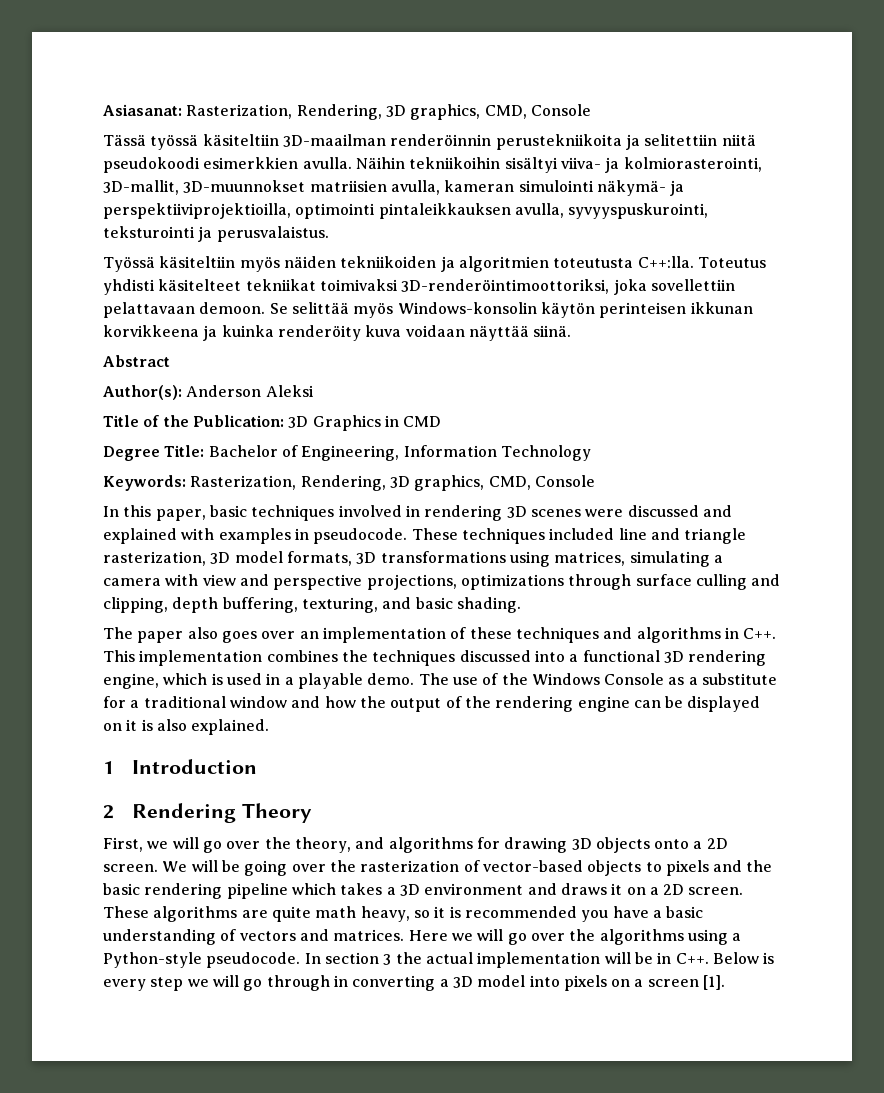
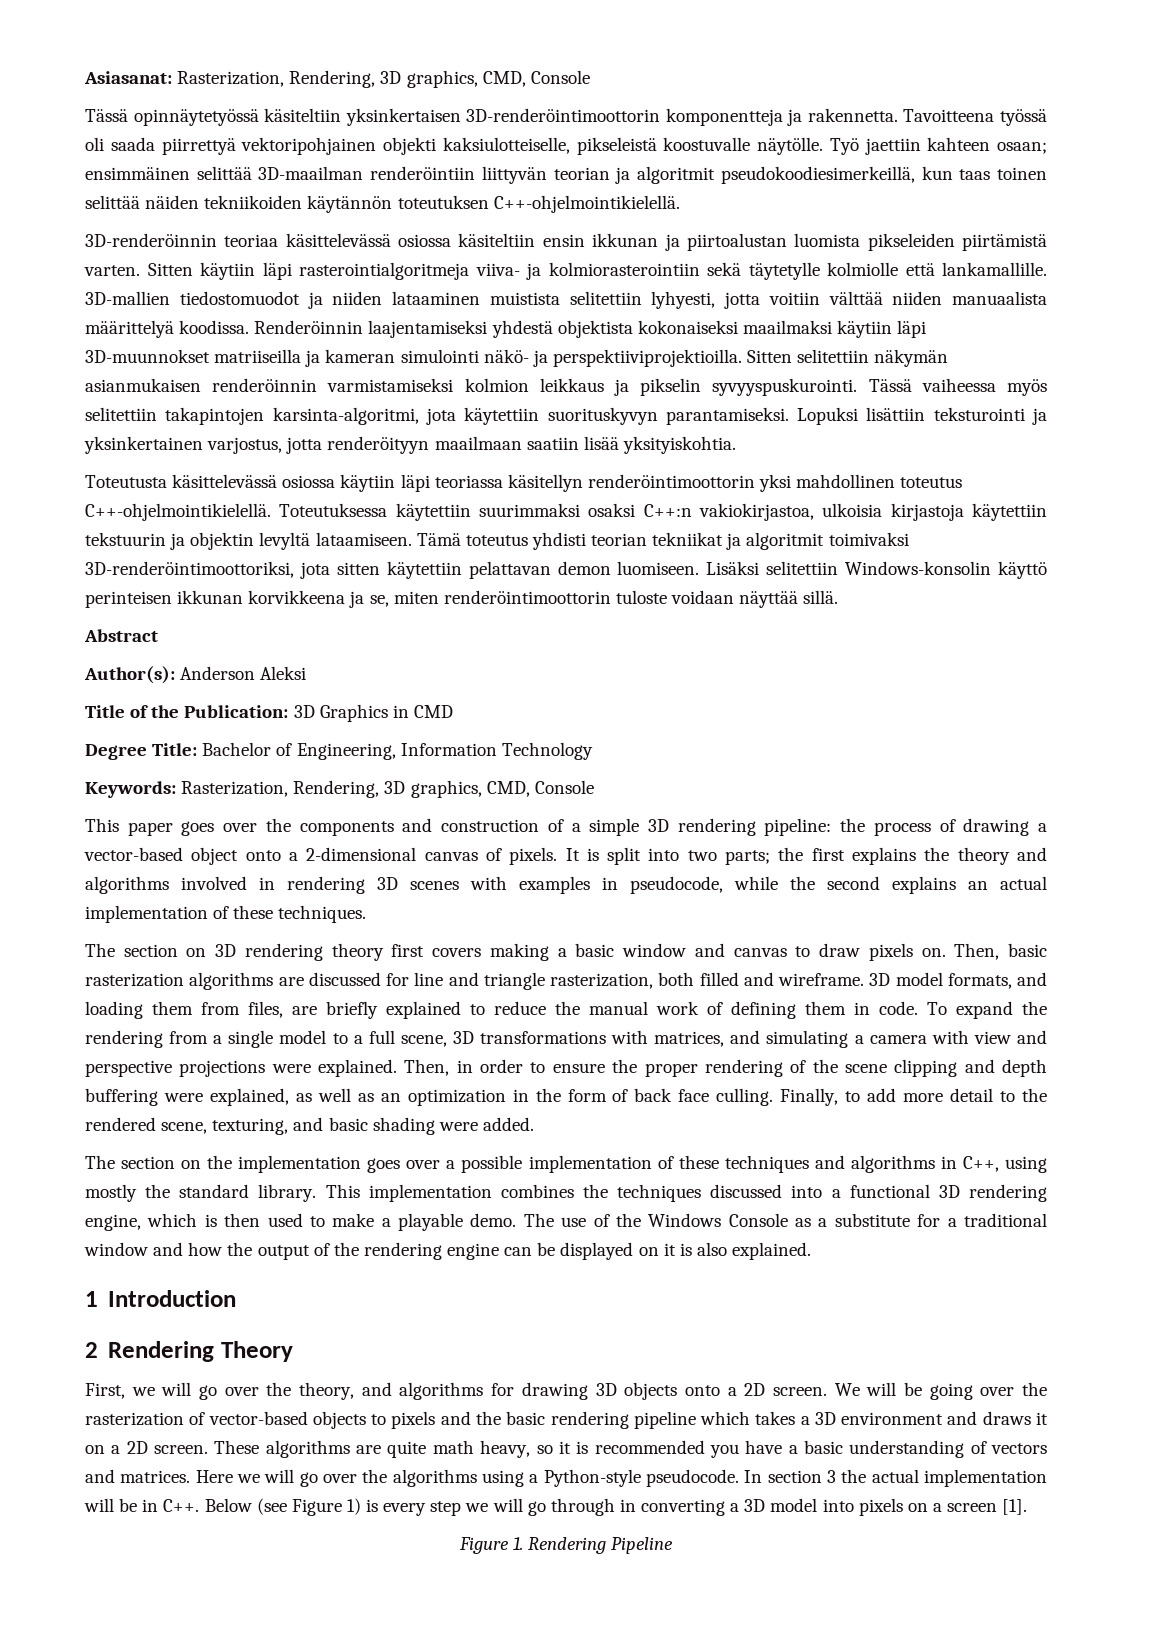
- Tässä työssä käsiteltiin 3D-maailman renderöinnin perustekniikoita ja selitettiin niitä pseudokoodi esimerkkien avulla. Näihin tekniikoihin sisältyi viiva- ja kolmiorasterointi, 3D-mallit, 3D-muunnokset matriisien avulla, kameran simulointi näkymä- ja perspektiiviprojektioilla, optimointi pintaleikkauksen avulla, syvyyspuskurointi, teksturointi ja perusvalaistus.
- Työssä käsiteltiin myös näiden tekniikoiden ja algoritmien toteutusta C++:lla. Toteutus yhdisti käsitelteet tekniikat toimivaksi 3D-renderöintimoottoriksi, joka sovellettiin pelattavaan demoon. Se selittää myös Windows-konsolin käytön perinteisen ikkunan korvikkeena ja kuinka renderöity kuva voidaan näyttää siinä.
+ Tässä opinnäytetyössä käsiteltiin yksinkertaisen 3D-renderöintimoottorin komponentteja ja rakennetta. Tavoitteena työssä oli saada piirrettyä vektoripohjainen objekti kaksiulotteiselle, pikseleistä koostuvalle näytölle. Työ jaettiin kahteen osaan; ensimmäinen selittää 3D-maailman renderöintiin liittyvän teorian ja algoritmit pseudokoodiesimerkeillä, kun taas toinen selittää näiden tekniikoiden käytännön toteutuksen C++-ohjelmointikielellä.
+ 3D-renderöinnin teoriaa käsittelevässä osiossa käsiteltiin ensin ikkunan ja piirtoalustan luomista pikseleiden piirtämistä varten. Sitten käytiin läpi rasterointialgoritmeja viiva- ja kolmiorasterointiin sekä täytetylle kolmiolle että lankamallille. 3D-mallien tiedostomuodot ja niiden lataaminen muistista selitettiin lyhyesti, jotta voitiin välttää niiden manuaalista määrittelyä koodissa. Renderöinnin laajentamiseksi yhdestä objektista kokonaiseksi maailmaksi käytiin läpi 3D-muunnokset matriiseilla ja kameran simulointi näkö- ja perspektiiviprojektioilla. Sitten selitettiin näkymän asianmukaisen renderöinnin varmistamiseksi kolmion leikkaus ja pikselin syvyyspuskurointi. Tässä vaiheessa myös selitettiin takapintojen karsinta-algoritmi, jota käytettiin suorituskyvyn parantamiseksi. Lopuksi lisättiin teksturointi ja yksinkertainen varjostus, jotta renderöityyn maailmaan saatiin lisää yksityiskohtia.
+ Toteutusta käsittelevässä osiossa käytiin läpi teoriassa käsitellyn renderöintimoottorin yksi mahdollinen toteutus C++-ohjelmointikielellä. Toteutuksessa käytettiin suurimmaksi osaksi C++:n vakiokirjastoa, ulkoisia kirjastoja käytettiin tekstuurin ja objektin levyltä lataamiseen. Tämä toteutus yhdisti teorian tekniikat ja algoritmit toimivaksi 3D-renderöintimoottoriksi, jota sitten käytettiin pelattavan demon luomiseen. Lisäksi selitettiin Windows-konsolin käyttö perinteisen ikkunan korvikkeena ja se, miten renderöintimoottorin tuloste voidaan näyttää sillä.
- In this paper, basic techniques involved in rendering 3D scenes were discussed and explained with examples in pseudocode. These techniques included line and triangle rasterization, 3D model formats, 3D transformations using matrices, simulating a camera with view and perspective projections, optimizations through surface culling and clipping, depth buffering, texturing, and basic shading.
- The paper also goes over an implementation of these techniques and algorithms in C++. This implementation combines the techniques discussed into a functional 3D rendering engine, which is used in a playable demo.
+ This paper goes over the components and construction of a simple 3D rendering pipeline: the process of drawing a vector-based object onto a 2-dimensional canvas of pixels. It is split into two parts; the first explains the theory and algorithms involved in rendering 3D scenes with examples in pseudocode, while the second explains an actual implementation of these techniques.
+ The section on 3D rendering theory first covers making a basic window and canvas to draw pixels on. Then, basic rasterization algorithms are discussed for line and triangle rasterization, both filled and wireframe. 3D model formats, and loading them from files, are briefly explained to reduce the manual work of defining them in code. To expand the rendering from a single model to a full scene, 3D transformations with matrices, and simulating a camera with view and perspective projections were explained. Then, in order to ensure the proper rendering of the scene clipping and depth buffering were explained, as well as an optimization in the form of back face culling. Finally, to add more detail to the rendered scene, texturing, and basic shading were added.
+ The section on the implementation goes over a possible implementation of these techniques and algorithms in C++, using mostly the standard library. This implementation combines the techniques discussed into a functional 3D rendering engine, which is then used to make a playable demo.
- In section 3 the actual implementation will be in C++. Below is every step we will go through in converting a 3D model into pixels on a screen [1].
+ In section 3 the actual implementation will be in C++. Below (see Figure 1) is every step we will go through in converting a 3D model into pixels on a screen [1].
+ Figure 1. Rendering Pipeline

